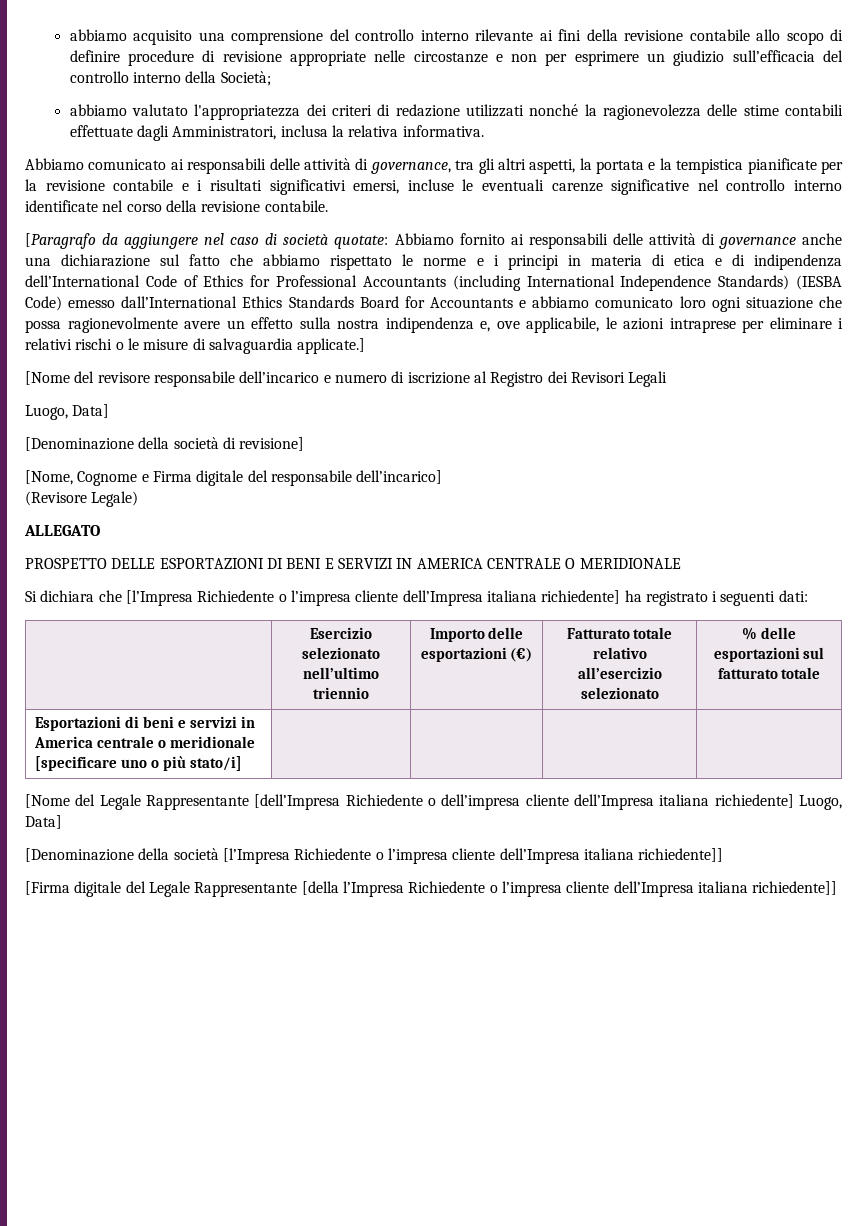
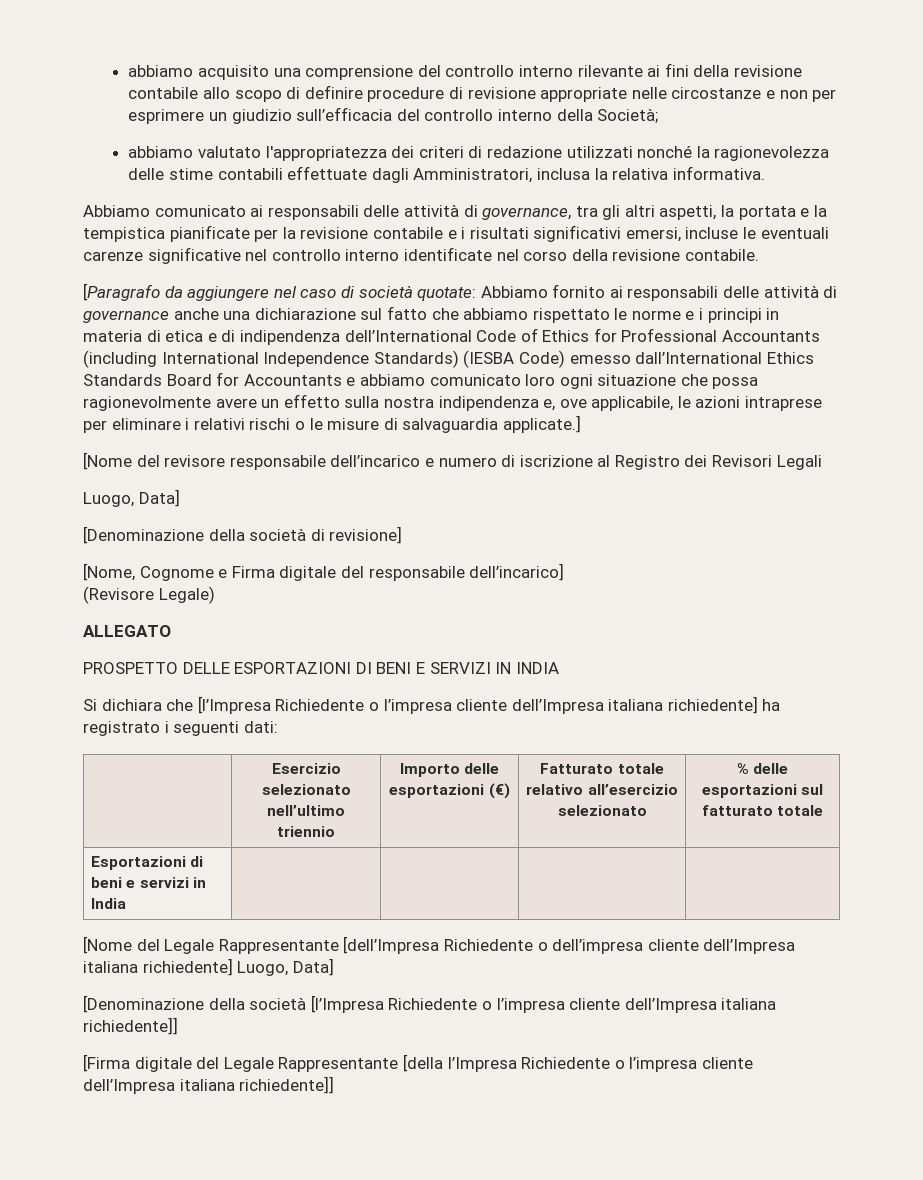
- PROSPETTO DELLE ESPORTAZIONI DI BENI E SERVIZI IN AMERICA CENTRALE O MERIDIONALE
+ PROSPETTO DELLE ESPORTAZIONI DI BENI E SERVIZI IN INDIA
- Esportazioni di beni e servizi in America centrale o meridionale [specificare uno o più stato/i] | | | |
+ Esportazioni di beni e servizi in India | | | |

